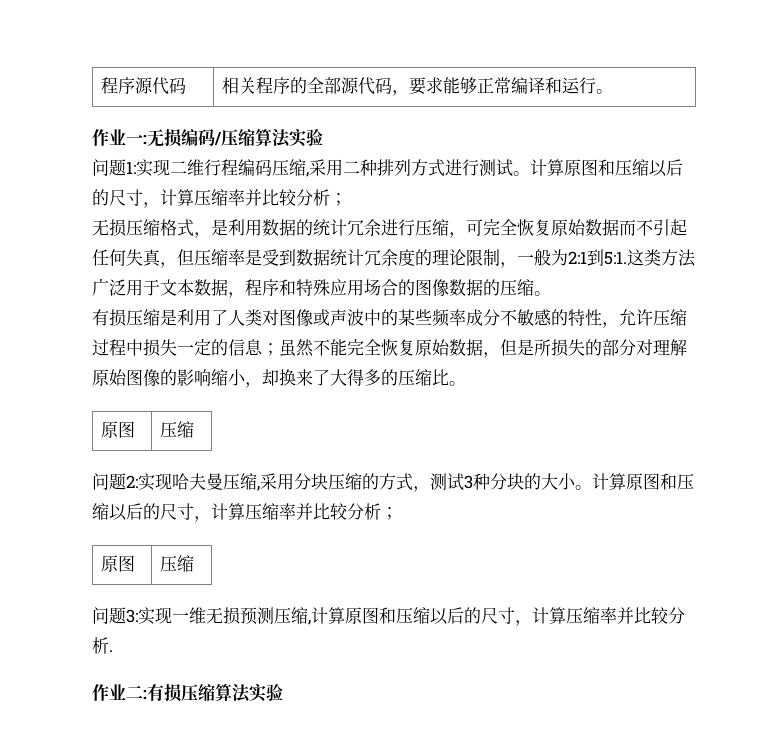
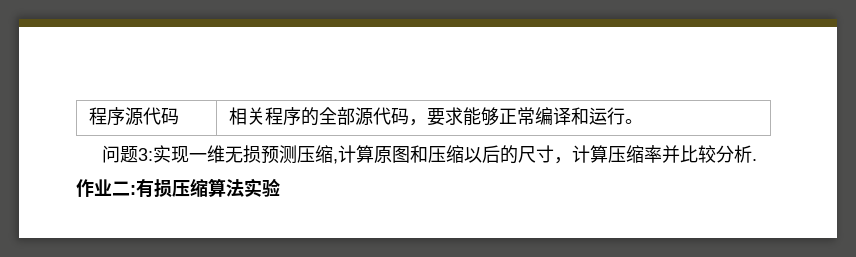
- 作业一:无损编码/压缩算法实验
- 问题1:实现二维行程编码压缩,采用二种排列方式进行测试。计算原图和压缩以后的尺寸，计算压缩率并比较分析；
- 无损压缩格式，是利用数据的统计冗余进行压缩，可完全恢复原始数据而不引起任何失真，但压缩率是受到数据统计冗余度的理论限制，一般为2:1到5:1.这类方法广泛用于文本数据，程序和特殊应用场合的图像数据的压缩。
- 有损压缩是利用了人类对图像或声波中的某些频率成分不敏感的特性，允许压缩过程中损失一定的信息；虽然不能完全恢复原始数据，但是所损失的部分对理解原始图像的影响缩小，却换来了大得多的压缩比。
- 原图 | 压缩
- 问题2:实现哈夫曼压缩,采用分块压缩的方式，测试3种分块的大小。计算原图和压缩以后的尺寸，计算压缩率并比较分析；
- 原图 | 压缩

